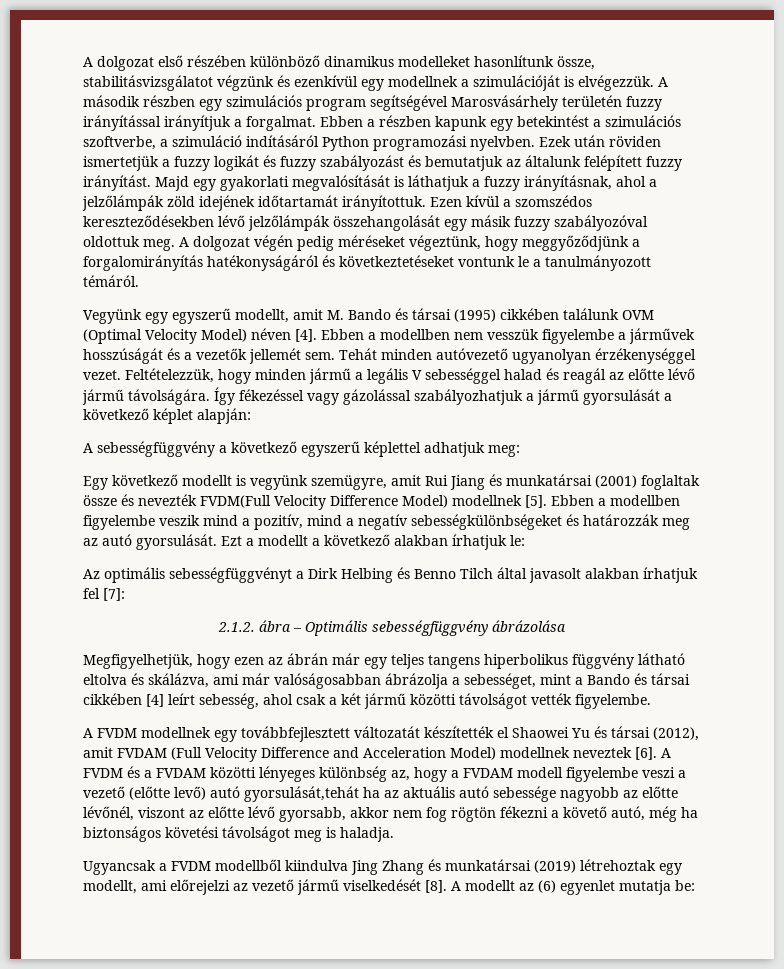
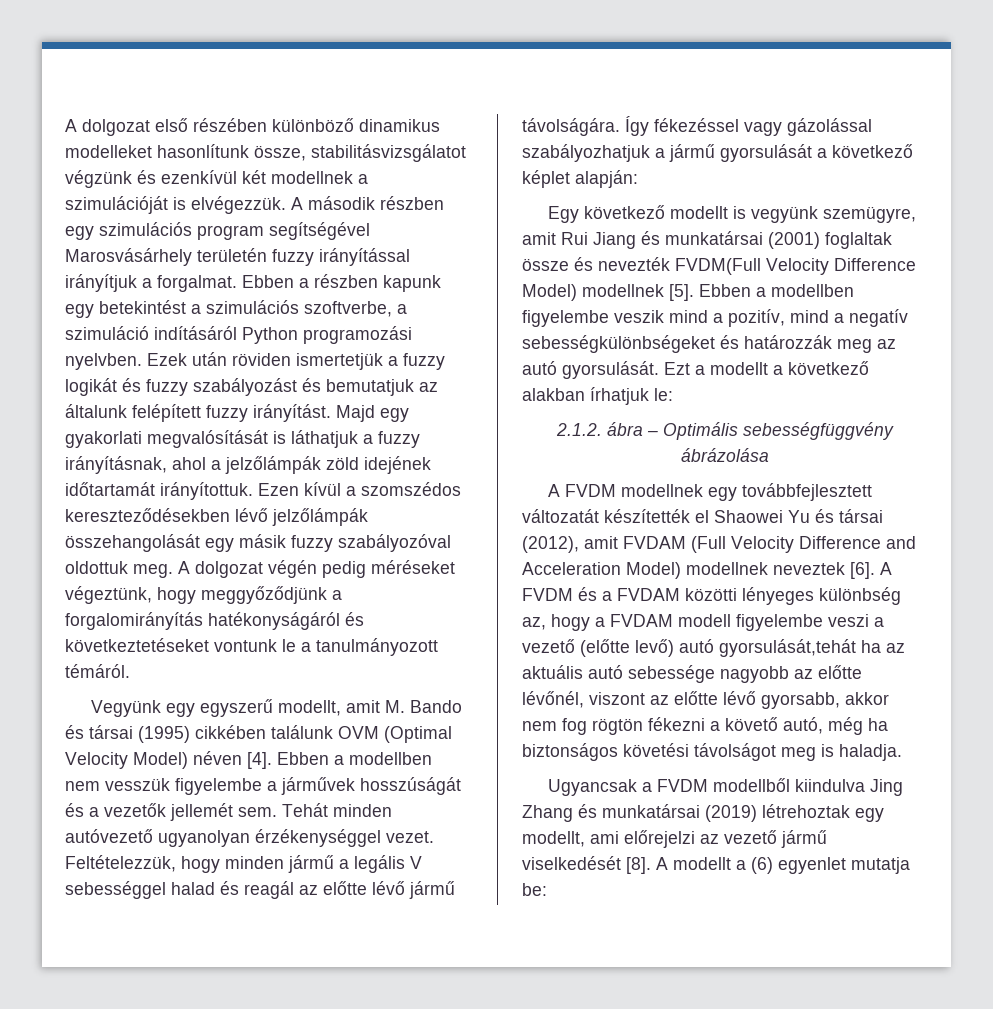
- A dolgozat első részében különböző dinamikus modelleket hasonlítunk össze, stabilitásvizsgálatot végzünk és ezenkívül egy modellnek a szimulációját is elvégezzük.
+ A dolgozat első részében különböző dinamikus modelleket hasonlítunk össze, stabilitásvizsgálatot végzünk és ezenkívül két modellnek a szimulációját is elvégezzük.
- A sebességfüggvény a következő egyszerű képlettel adhatjuk meg:
- Az optimális sebességfüggvényt a Dirk Helbing és Benno Tilch által javasolt alakban írhatjuk fel [7]:
- Megfigyelhetjük, hogy ezen az ábrán már egy teljes tangens hiperbolikus függvény látható eltolva és skálázva, ami már valóságosabban ábrázolja a sebességet, mint a Bando és társai cikkében [4] leírt sebesség, ahol csak a két jármű közötti távolságot vették figyelembe.
- A modellt az (6) egyenlet mutatja be:
+ A modellt a (6) egyenlet mutatja be:

